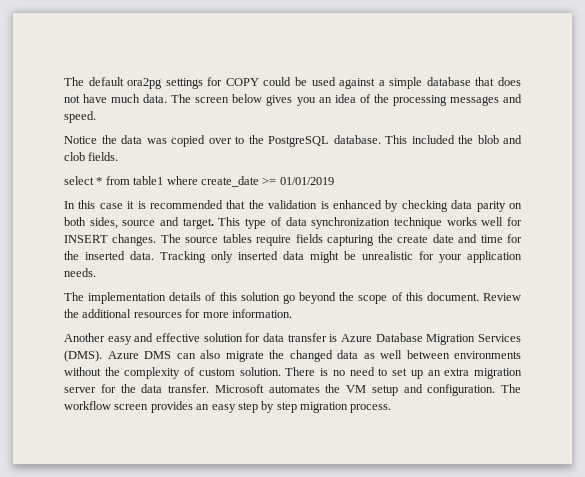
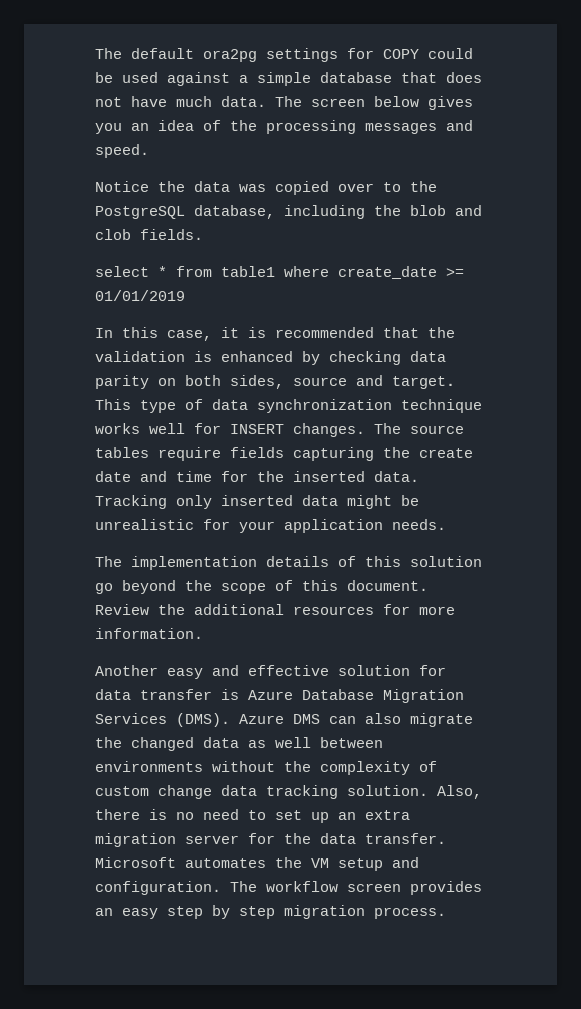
- Notice the data was copied over to the PostgreSQL database. This included the blob and clob fields.
+ Notice the data was copied over to the PostgreSQL database, including the blob and clob fields.
- In this case it is recommended that the validation is enhanced by checking data parity on both sides, source and target.
+ In this case, it is recommended that the validation is enhanced by checking data parity on both sides, source and target.
- Azure DMS can also migrate the changed data as well between environments without the complexity of custom solution. There is no need to set up an extra migration server for the data transfer.
+ Azure DMS can also migrate the changed data as well between environments without the complexity of custom change data tracking solution. Also, there is no need to set up an extra migration server for the data transfer.

